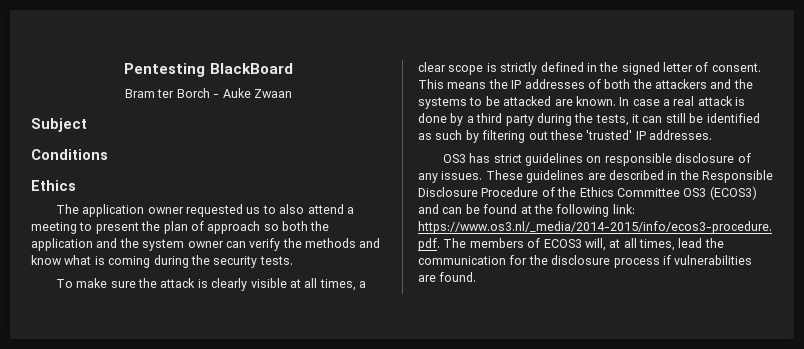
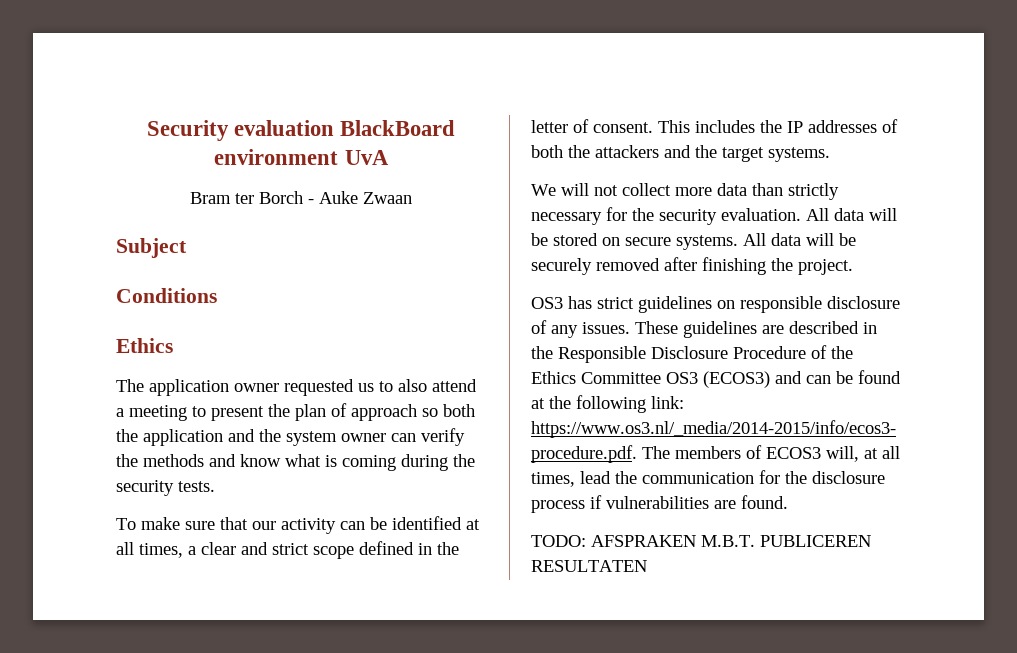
- Pentesting BlackBoard
+ Security evaluation BlackBoard environment UvA
- To make sure the attack is clearly visible at all times, a clear scope is strictly defined in the signed letter of consent.
+ To make sure that our activity can be identified at all times, a clear and strict scope defined in the letter of consent.
- This means the IP addresses of both the attackers and the systems to be attacked are known. In case a real attack is done by a third party during the tests, it can still be identified as such by filtering out these 'trusted' IP addresses.
+ This includes the IP addresses of both the attackers and the target systems.
+ We will not collect more data than strictly necessary for the security evaluation. All data will be stored on secure systems. All data will be securely removed after finishing the project.
+ TODO: AFSPRAKEN M.B.T. PUBLICEREN RESULTATEN

